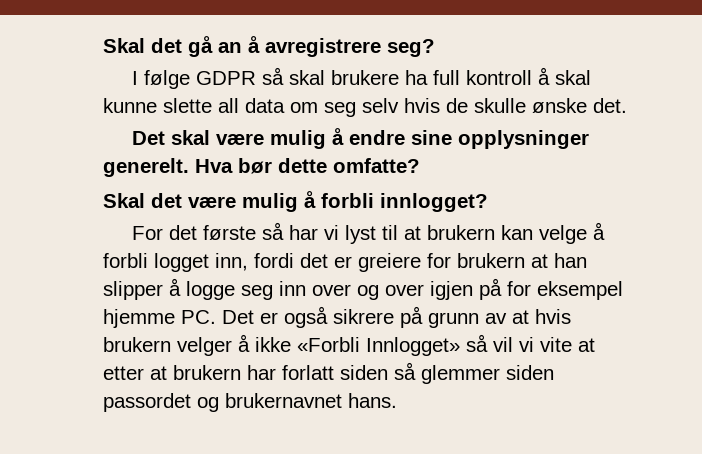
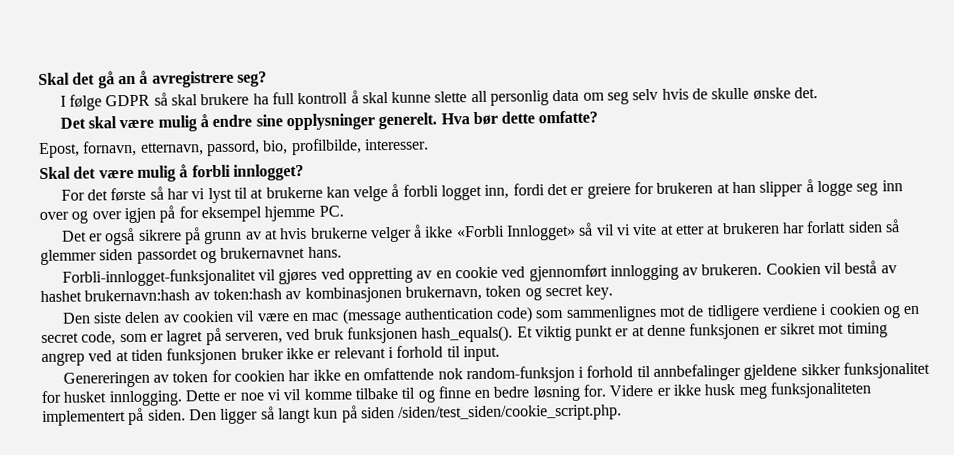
- I følge GDPR så skal brukere ha full kontroll å skal kunne slette all data om seg selv hvis de skulle ønske det.
+ I følge GDPR så skal brukere ha full kontroll å skal kunne slette all personlig data om seg selv hvis de skulle ønske det.
+ Epost, fornavn, etternavn, passord, bio, profilbilde, interesser.
- For det første så har vi lyst til at brukern kan velge å forbli logget inn, fordi det er greiere for brukern at han slipper å logge seg inn over og over igjen på for eksempel hjemme PC. Det er også sikrere på grunn av at hvis brukern velger å ikke «Forbli Innlogget» så vil vi vite at etter at brukern har forlatt siden så glemmer siden passordet og brukernavnet hans.
+ For det første så har vi lyst til at brukerne kan velge å forbli logget inn, fordi det er greiere for brukeren at han slipper å logge seg inn over og over igjen på for eksempel hjemme PC.
+ Det er også sikrere på grunn av at hvis brukerne velger å ikke «Forbli Innlogget» så vil vi vite at etter at brukeren har forlatt siden så glemmer siden passordet og brukernavnet hans.
+ Forbli-innlogget-funksjonalitet vil gjøres ved oppretting av en cookie ved gjennomført innlogging av brukeren. Cookien vil bestå av hashet brukernavn:hash av token:hash av kombinasjonen brukernavn, token og secret key.
+ Den siste delen av cookien vil være en mac (message authentication code) som sammenlignes mot de tidligere verdiene i cookien og en secret code, som er lagret på serveren, ved bruk funksjonen hash_equals(). Et viktig punkt er at denne funksjonen er sikret mot timing angrep ved at tiden funksjonen bruker ikke er relevant i forhold til input.
+ Genereringen av token for cookien har ikke en omfattende nok random-funksjon i forhold til annbefalinger gjeldene sikker funksjonalitet for husket innlogging. Dette er noe vi vil komme tilbake til og finne en bedre løsning for. Videre er ikke husk meg funksjonaliteten implementert på siden. Den ligger så langt kun på siden /siden/test_siden/cookie_script.php.

